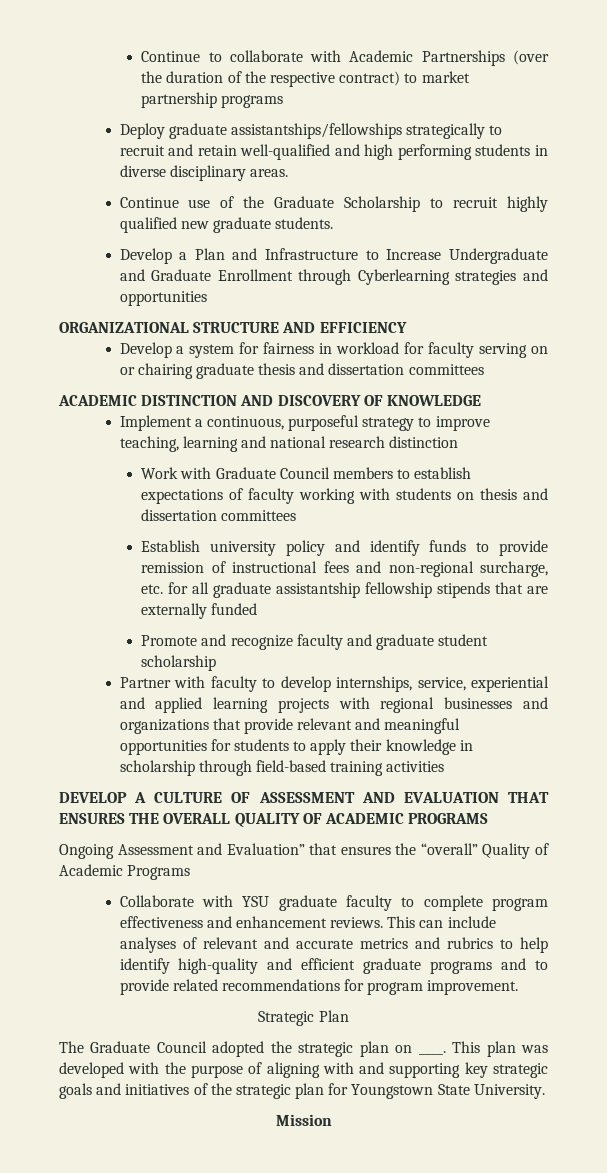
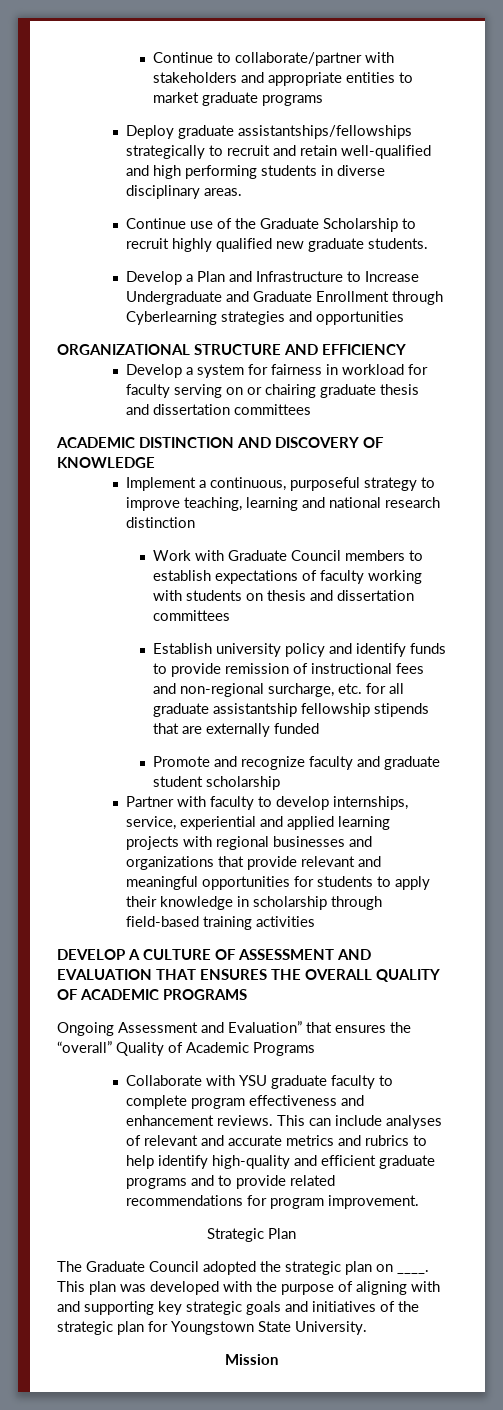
- Continue to collaborate with Academic Partnerships (over the duration of the respective contract) to market partnership programs
+ Continue to collaborate/partner with stakeholders and appropriate entities to market graduate programs

